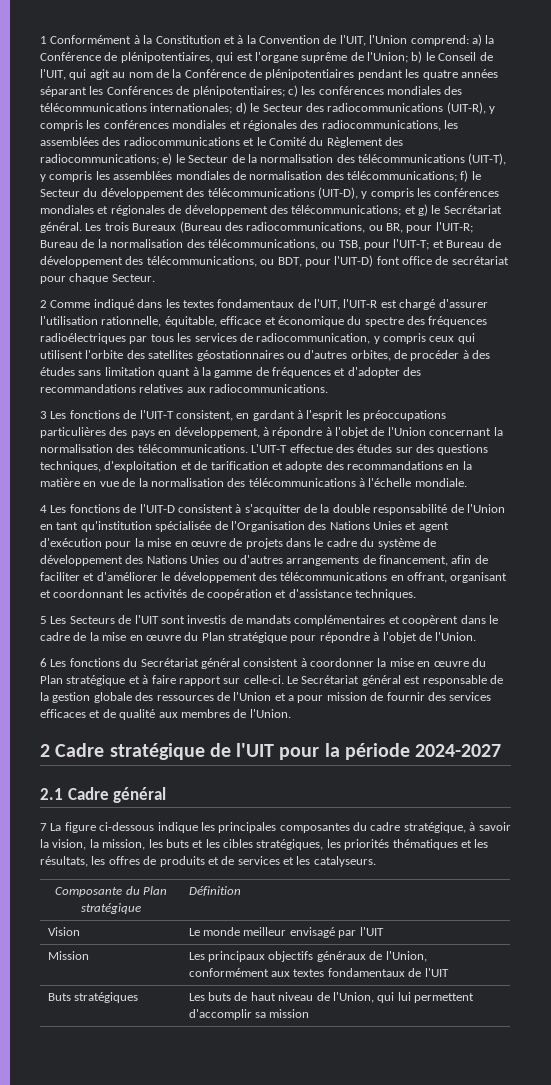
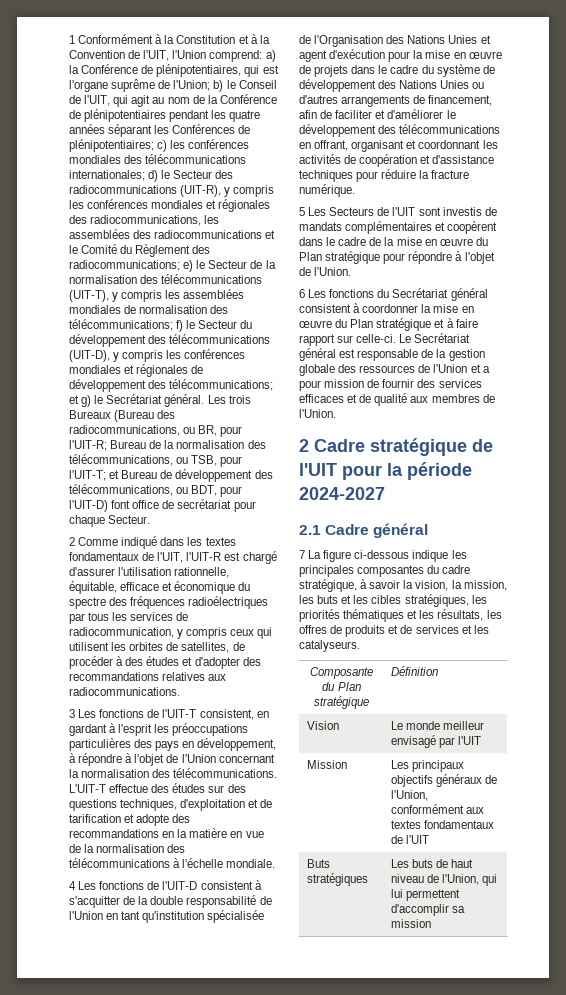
- 2 Comme indiqué dans les textes fondamentaux de l'UIT, l'UIT-R est chargé d'assurer l'utilisation rationnelle, équitable, efficace et économique du spectre des fréquences radioélectriques par tous les services de radiocommunication, y compris ceux qui utilisent l'orbite des satellites géostationnaires ou d'autres orbites, de procéder à des études sans limitation quant à la gamme de fréquences et d'adopter des recommandations relatives aux radiocommunications.
+ 2 Comme indiqué dans les textes fondamentaux de l'UIT, l'UIT-R est chargé d'assurer l'utilisation rationnelle, équitable, efficace et économique du spectre des fréquences radioélectriques par tous les services de radiocommunication, y compris ceux qui utilisent les orbites de satellites, de procéder à des études et d'adopter des recommandations relatives aux radiocommunications.
- 4 Les fonctions de l'UIT-D consistent à s'acquitter de la double responsabilité de l'Union en tant qu'institution spécialisée de l'Organisation des Nations Unies et agent d'exécution pour la mise en œuvre de projets dans le cadre du système de développement des Nations Unies ou d'autres arrangements de financement, afin de faciliter et d'améliorer le développement des télécommunications en offrant, organisant et coordonnant les activités de coopération et d'assistance techniques.
+ 4 Les fonctions de l'UIT-D consistent à s'acquitter de la double responsabilité de l'Union en tant qu'institution spécialisée de l'Organisation des Nations Unies et agent d'exécution pour la mise en œuvre de projets dans le cadre du système de développement des Nations Unies ou d'autres arrangements de financement, afin de faciliter et d'améliorer le développement des télécommunications en offrant, organisant et coordonnant les activités de coopération et d'assistance techniques pour réduire la fracture numérique.

